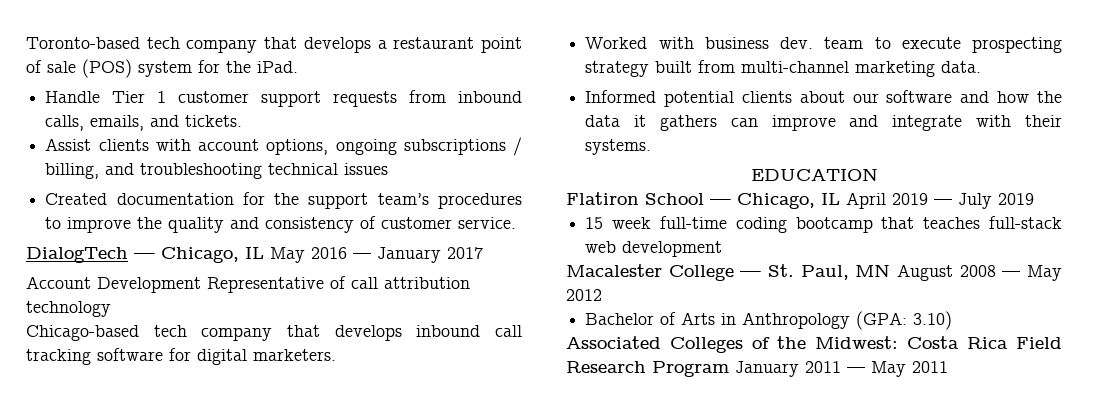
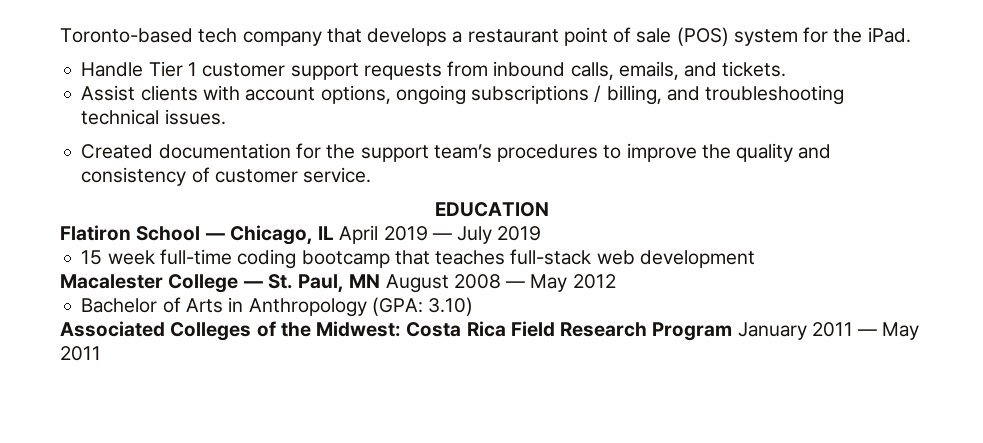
- Assist clients with account options, ongoing subscriptions / billing, and troubleshooting technical issues
+ Assist clients with account options, ongoing subscriptions / billing, and troubleshooting technical issues.
- DialogTech — Chicago, IL May 2016 — January 2017
- Account Development Representative of call attribution technology
- Chicago-based tech company that develops inbound call tracking software for digital marketers.
- Worked with business dev. team to execute prospecting strategy built from multi-channel marketing data.
- Informed potential clients about our software and how the data it gathers can improve and integrate with their systems.

